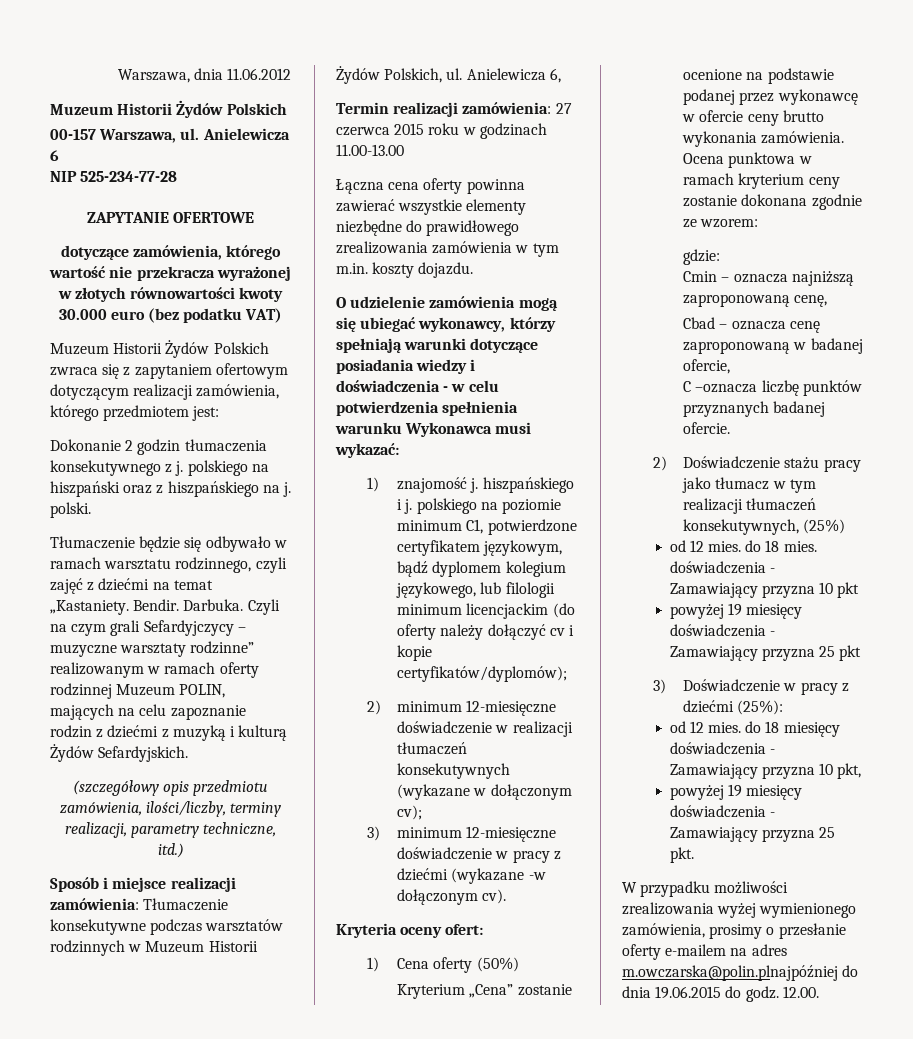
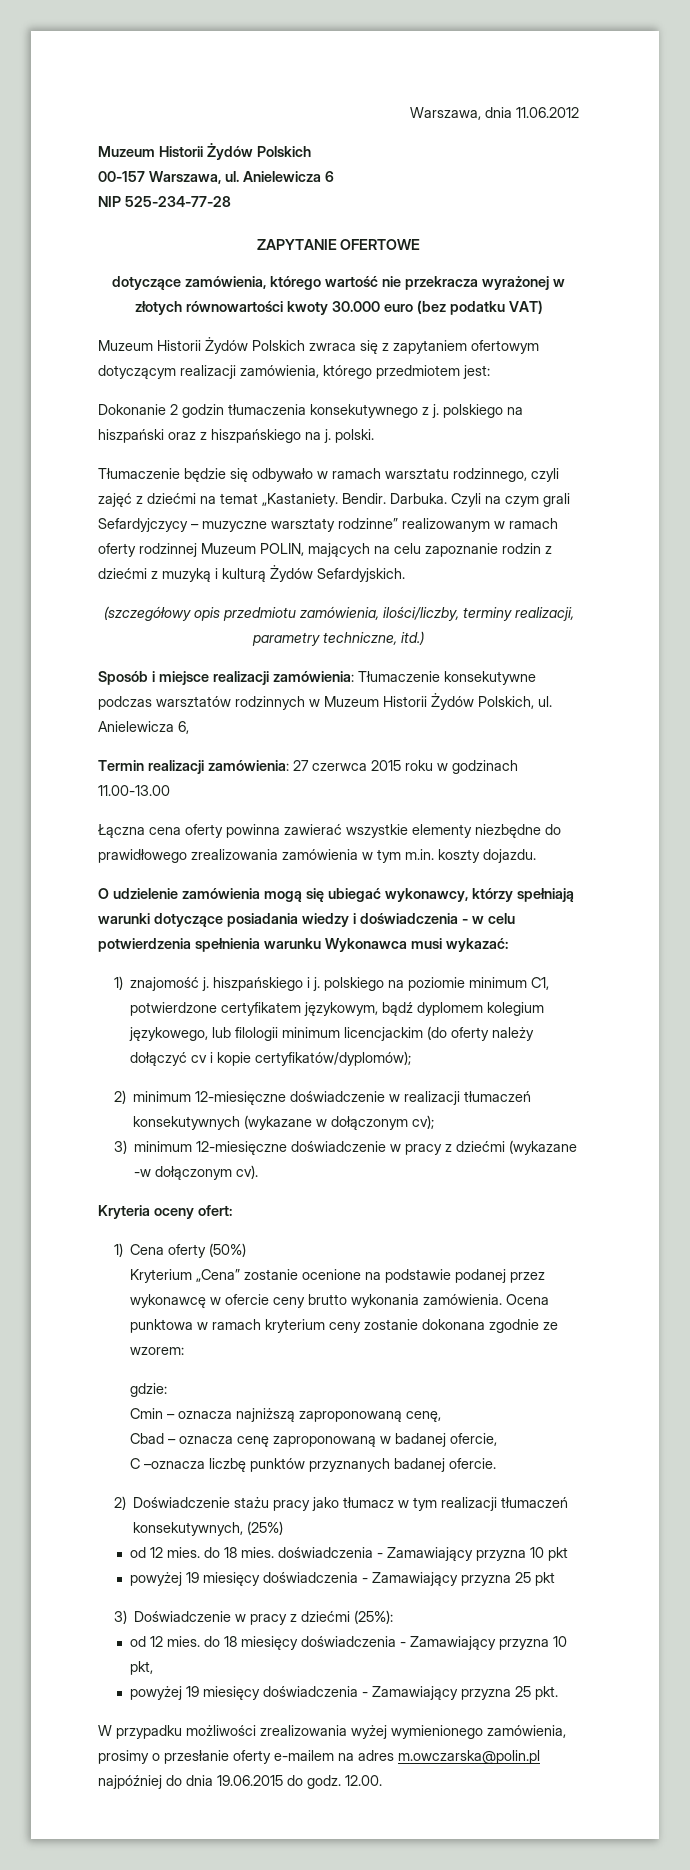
- W przypadku możliwości zrealizowania wyżej wymienionego zamówienia, prosimy o przesłanie oferty e-mailem na adres m.owczarska@polin.plnajpóźniej do dnia 19.06.2015 do godz.
+ W przypadku możliwości zrealizowania wyżej wymienionego zamówienia, prosimy o przesłanie oferty e-mailem na adres m.owczarska@polin.pl najpóźniej do dnia 19.06.2015 do godz.

